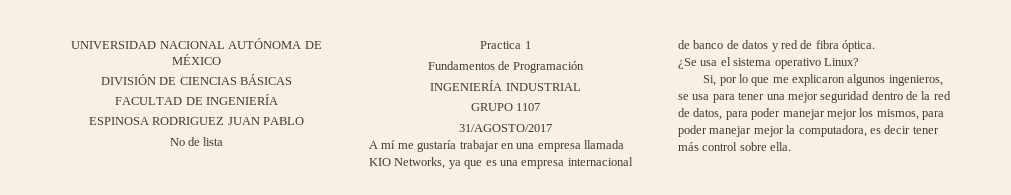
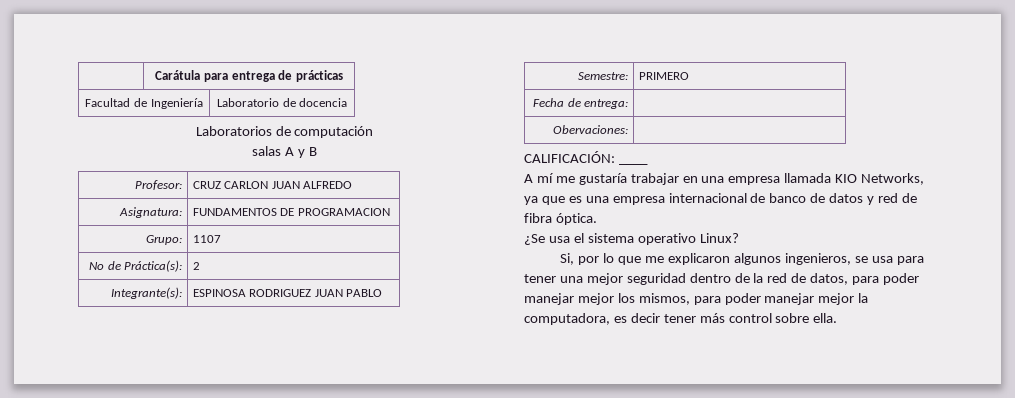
- UNIVERSIDAD NACIONAL AUTÓNOMA DE MÉXICO
- DIVISIÓN DE CIENCIAS BÁSICAS
- FACULTAD DE INGENIERÍA
- ESPINOSA RODRIGUEZ JUAN PABLO
- No de lista
- Practica 1
- Fundamentos de Programación
- INGENIERÍA INDUSTRIAL
- GRUPO 1107
- 31/AGOSTO/2017
+ | Carátula para entrega de prácticas
+ Facultad de Ingeniería | Laboratorio de docencia
+ Laboratorios de computación
+ salas A y B
+ Profesor: | CRUZ CARLON JUAN ALFREDO
+ Asignatura: | FUNDAMENTOS DE PROGRAMACION
+ Grupo: | 1107
+ No de Práctica(s): | 2
+ Integrante(s): | ESPINOSA RODRIGUEZ JUAN PABLO
+ Semestre: | PRIMERO
+ Fecha de entrega: |
+ Obervaciones: |
+ CALIFICACIÓN: ____

